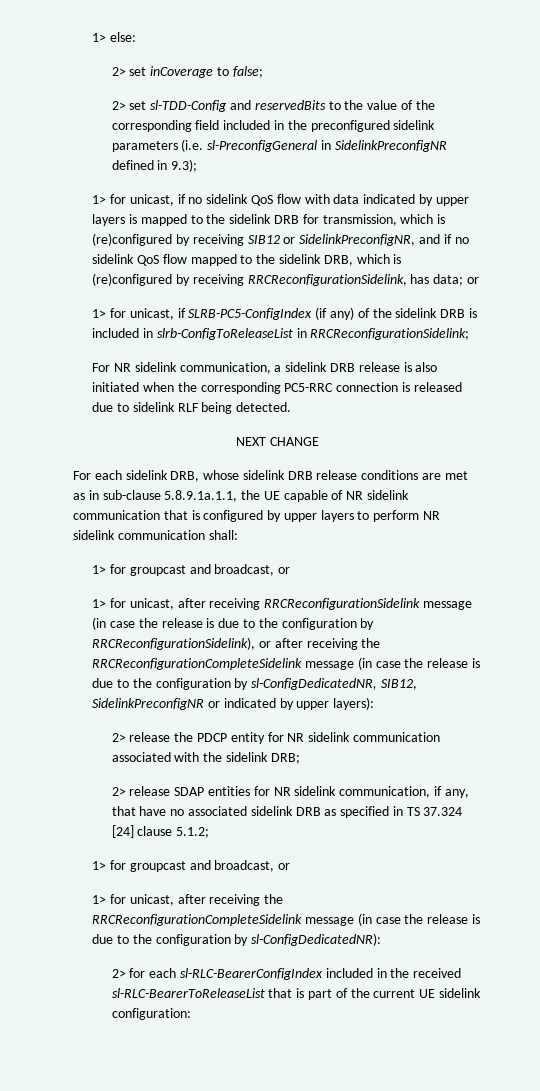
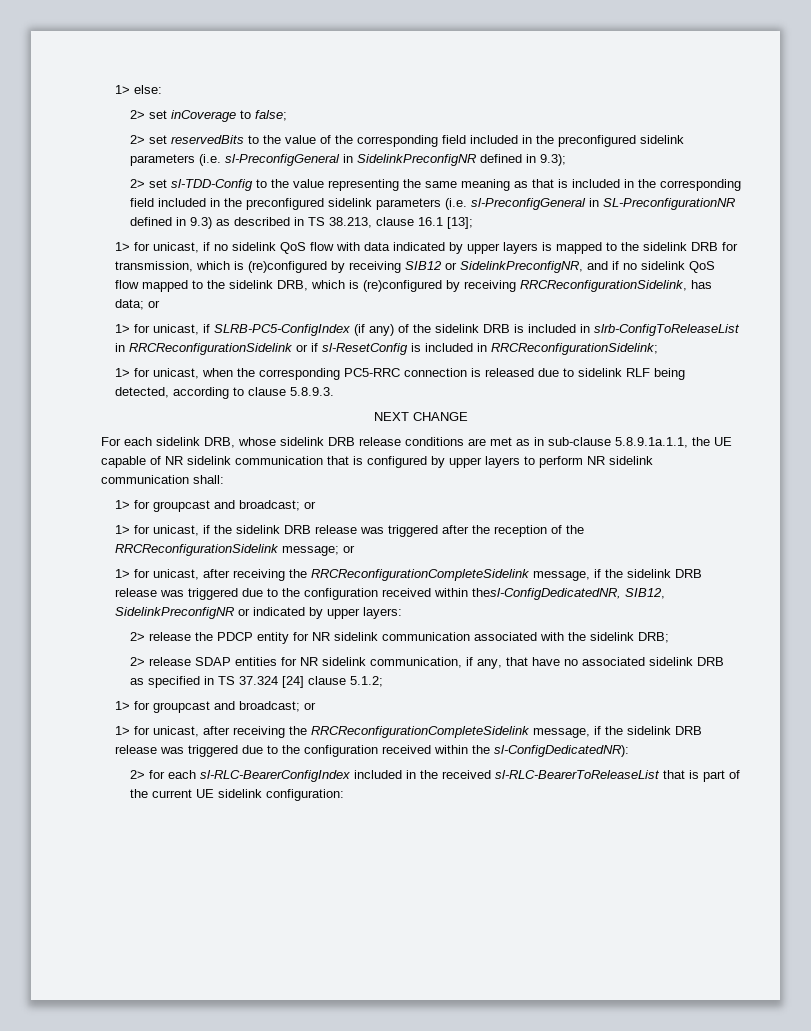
- 2> set sl-TDD-Config and reservedBits to the value of the corresponding field included in the preconfigured sidelink parameters (i.e. sl-PreconfigGeneral in SidelinkPreconfigNR defined in 9.3);
+ 2> set reservedBits to the value of the corresponding field included in the preconfigured sidelink parameters (i.e. sl-PreconfigGeneral in SidelinkPreconfigNR defined in 9.3);
+ 2> set sl-TDD-Config to the value representing the same meaning as that is included in the corresponding field included in the preconfigured sidelink parameters (i.e. sl-PreconfigGeneral in SL-PreconfigurationNR defined in 9.3) as described in TS 38.213, clause 16.1 [13];
- 1> for unicast, if SLRB-PC5-ConfigIndex (if any) of the sidelink DRB is included in slrb-ConfigToReleaseList in RRCReconfigurationSidelink;
- For NR sidelink communication, a sidelink DRB release is also initiated when the corresponding PC5-RRC connection is released due to sidelink RLF being detected.
+ 1> for unicast, if SLRB-PC5-ConfigIndex (if any) of the sidelink DRB is included in slrb-ConfigToReleaseList in RRCReconfigurationSidelink or if sl-ResetConfig is included in RRCReconfigurationSidelink;
+ 1> for unicast, when the corresponding PC5-RRC connection is released due to sidelink RLF being detected, according to clause 5.8.9.3.
  For each sidelink DRB, whose sidelink DRB release conditions are met as in sub-clause 5.8.9.1a.1.1, the UE capable of NR sidelink communication that is configured by upper layers to perform NR sidelink communication shall:
- 1> for groupcast and broadcast, or
- 1> for unicast, after receiving RRCReconfigurationSidelink message (in case the release is due to the configuration by RRCReconfigurationSidelink), or after receiving the RRCReconfigurationCompleteSidelink message (in case the release is due to the configuration by sl-ConfigDedicatedNR, SIB12, SidelinkPreconfigNR or indicated by upper layers):
+ 1> for groupcast and broadcast; or
+ 1> for unicast, if the sidelink DRB release was triggered after the reception of the RRCReconfigurationSidelink message; or
+ 1> for unicast, after receiving the RRCReconfigurationCompleteSidelink message, if the sidelink DRB release was triggered due to the configuration received within thesl-ConfigDedicatedNR, SIB12, SidelinkPreconfigNR or indicated by upper layers:
  2> release SDAP entities for NR sidelink communication, if any, that have no associated sidelink DRB as specified in TS 37.324 [24] clause 5.1.2;
- 1> for groupcast and broadcast, or
- 1> for unicast, after receiving the RRCReconfigurationCompleteSidelink message (in case the release is due to the configuration by sl-ConfigDedicatedNR):
+ 1> for groupcast and broadcast; or
+ 1> for unicast, after receiving the RRCReconfigurationCompleteSidelink message, if the sidelink DRB release was triggered due to the configuration received within the sl-ConfigDedicatedNR):

